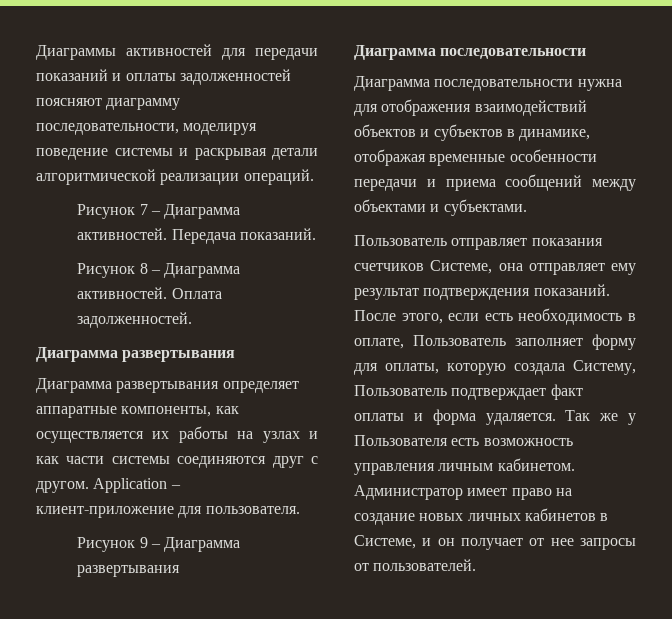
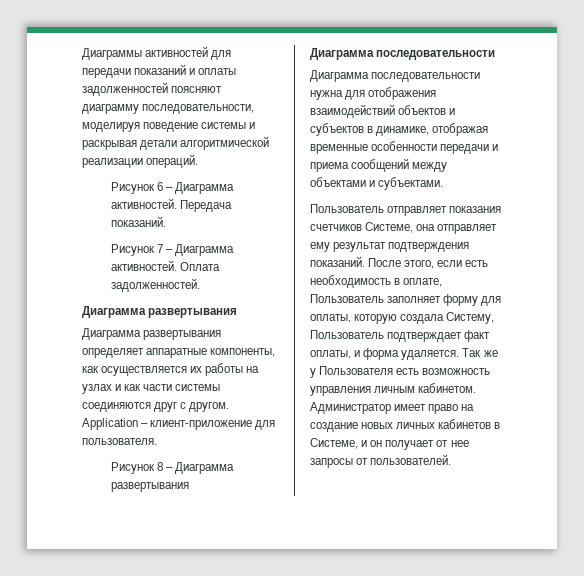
- Рисунок 7 – Диаграмма активностей.
+ Рисунок 6 – Диаграмма активностей.
- Рисунок 8 – Диаграмма активностей.
+ Рисунок 7 – Диаграмма активностей.
- Рисунок 9 – Диаграмма развертывания
+ Рисунок 8 – Диаграмма развертывания
- После этого, если есть необходимость в оплате, Пользователь заполняет форму для оплаты, которую создала Систему, Пользователь подтверждает факт оплаты и форма удаляется.
+ После этого, если есть необходимость в оплате, Пользователь заполняет форму для оплаты, которую создала Систему, Пользователь подтверждает факт оплаты, и форма удаляется.

